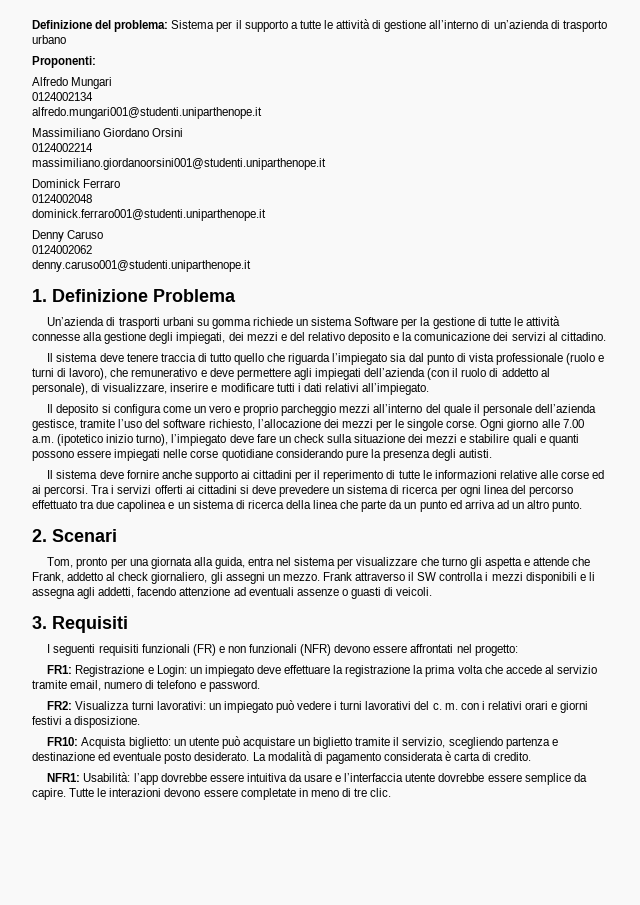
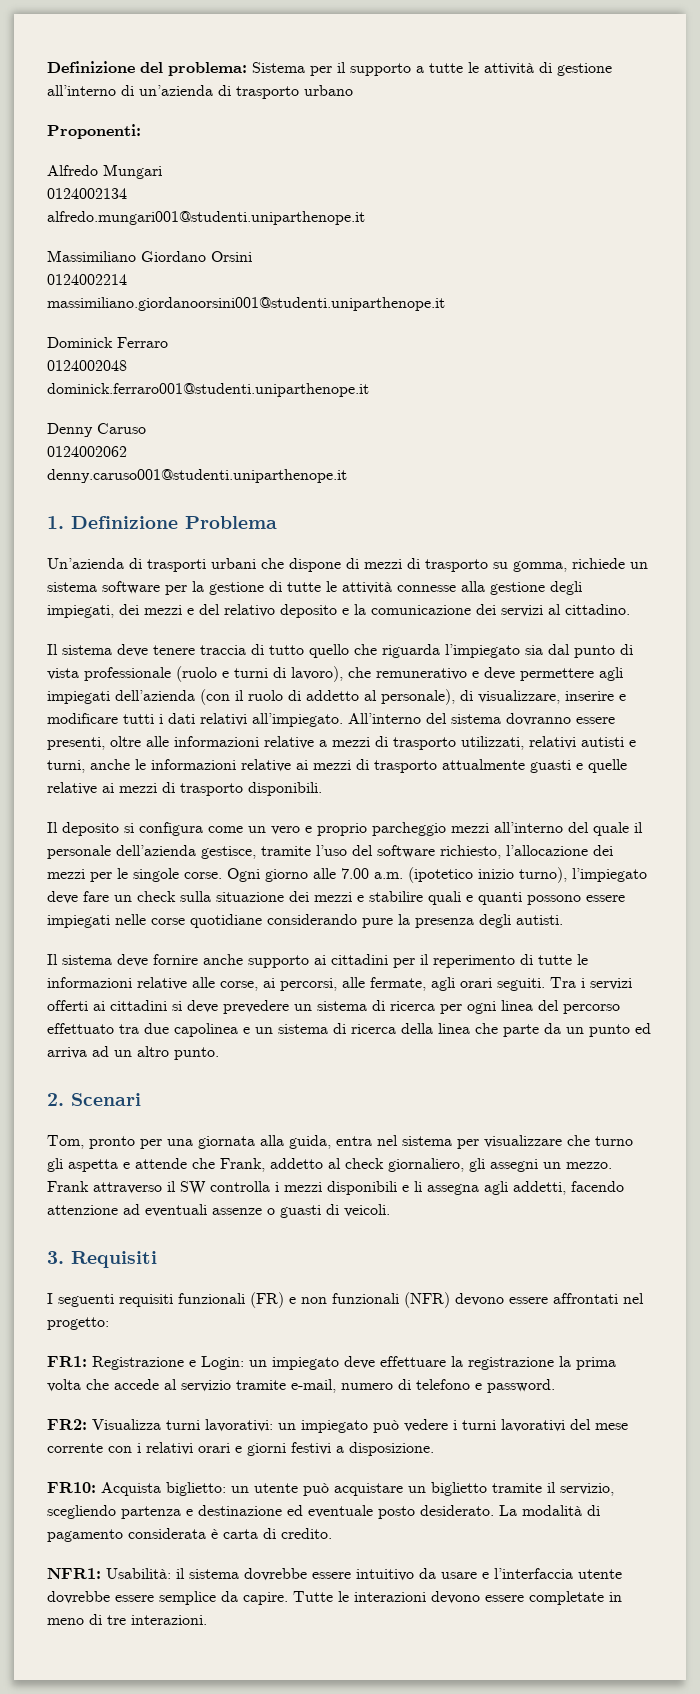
- Un’azienda di trasporti urbani su gomma richiede un sistema Software per la gestione di tutte le attività connesse alla gestione degli impiegati, dei mezzi e del relativo deposito e la comunicazione dei servizi al cittadino.
+ Un’azienda di trasporti urbani che dispone di mezzi di trasporto su gomma, richiede un sistema software per la gestione di tutte le attività connesse alla gestione degli impiegati, dei mezzi e del relativo deposito e la comunicazione dei servizi al cittadino.
+ All’interno del sistema dovranno essere presenti, oltre alle informazioni relative a mezzi di trasporto utilizzati, relativi autisti e turni, anche le informazioni relative ai mezzi di trasporto attualmente guasti e quelle relative ai mezzi di trasporto disponibili.
- Il sistema deve fornire anche supporto ai cittadini per il reperimento di tutte le informazioni relative alle corse ed ai percorsi.
+ Il sistema deve fornire anche supporto ai cittadini per il reperimento di tutte le informazioni relative alle corse, ai percorsi, alle fermate, agli orari seguiti.
- FR1: Registrazione e Login: un impiegato deve effettuare la registrazione la prima volta che accede al servizio tramite email, numero di telefono e password.
+ FR1: Registrazione e Login: un impiegato deve effettuare la registrazione la prima volta che accede al servizio tramite e-mail, numero di telefono e password.
- FR2: Visualizza turni lavorativi: un impiegato può vedere i turni lavorativi del c. m. con i relativi orari e giorni festivi a disposizione.
+ FR2: Visualizza turni lavorativi: un impiegato può vedere i turni lavorativi del mese corrente con i relativi orari e giorni festivi a disposizione.
- NFR1: Usabilità: l’app dovrebbe essere intuitiva da usare e l’interfaccia utente dovrebbe essere semplice da capire.
+ NFR1: Usabilità: il sistema dovrebbe essere intuitivo da usare e l’interfaccia utente dovrebbe essere semplice da capire.
- Tutte le interazioni devono essere completate in meno di tre clic.
+ Tutte le interazioni devono essere completate in meno di tre interazioni.

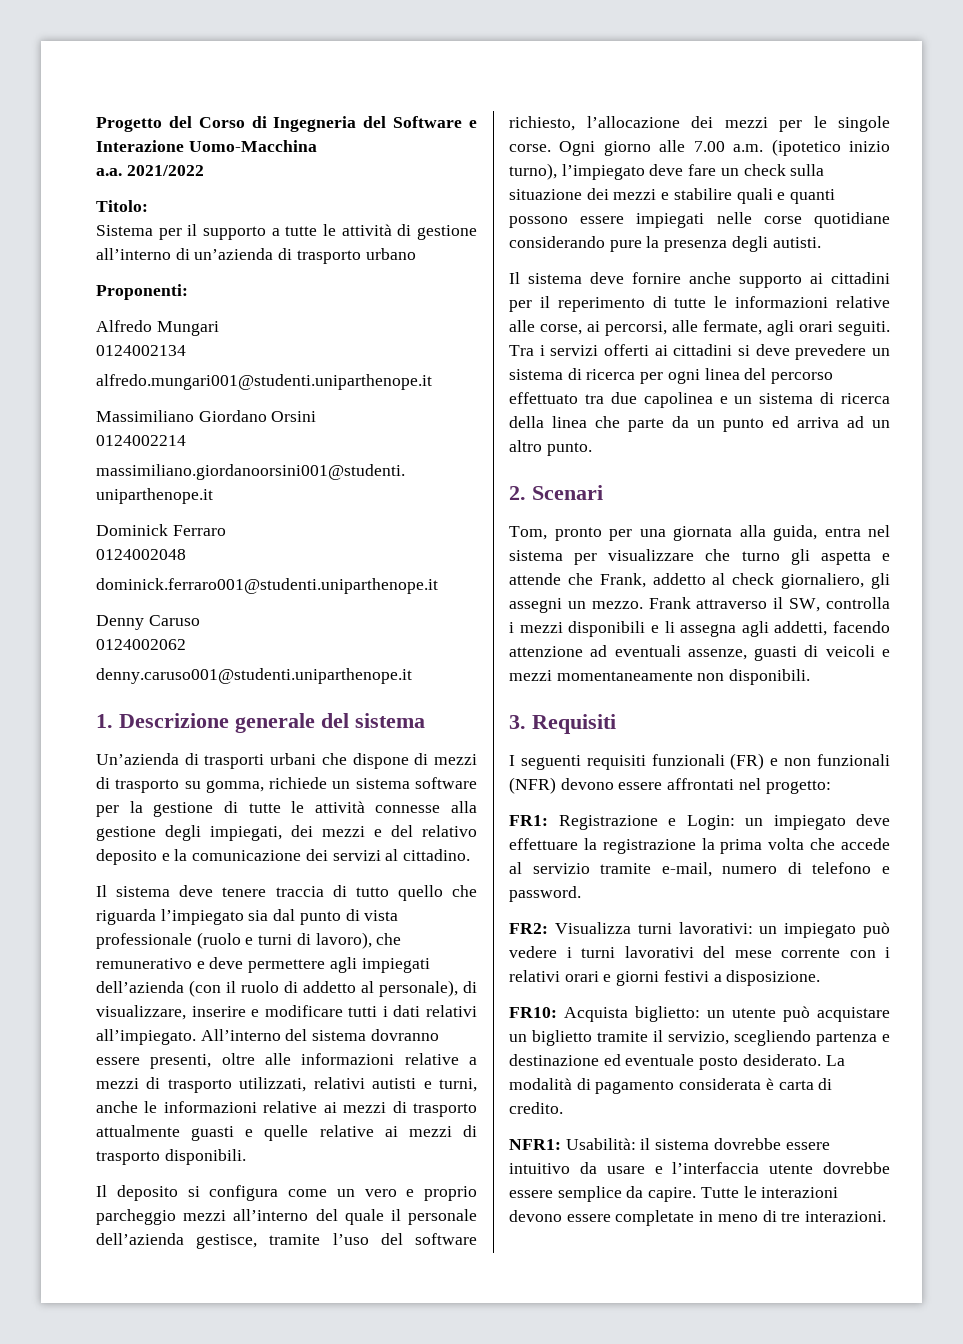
- Definizione del problema: Sistema per il supporto a tutte le attività di gestione all’interno di un’azienda di trasporto urbano
+ Progetto del Corso di Ingegneria del Software e Interazione Uomo-Macchina
+ a.a. 2021/2022
+ Titolo:
+ Sistema per il supporto a tutte le attività di gestione all’interno di un’azienda di trasporto urbano
- 1. Definizione Problema
+ 1. Descrizione generale del sistema
- Frank attraverso il SW controlla i mezzi disponibili e li assegna agli addetti, facendo attenzione ad eventuali assenze o guasti di veicoli.
+ Frank attraverso il SW, controlla i mezzi disponibili e li assegna agli addetti, facendo attenzione ad eventuali assenze, guasti di veicoli e mezzi momentaneamente non disponibili.

